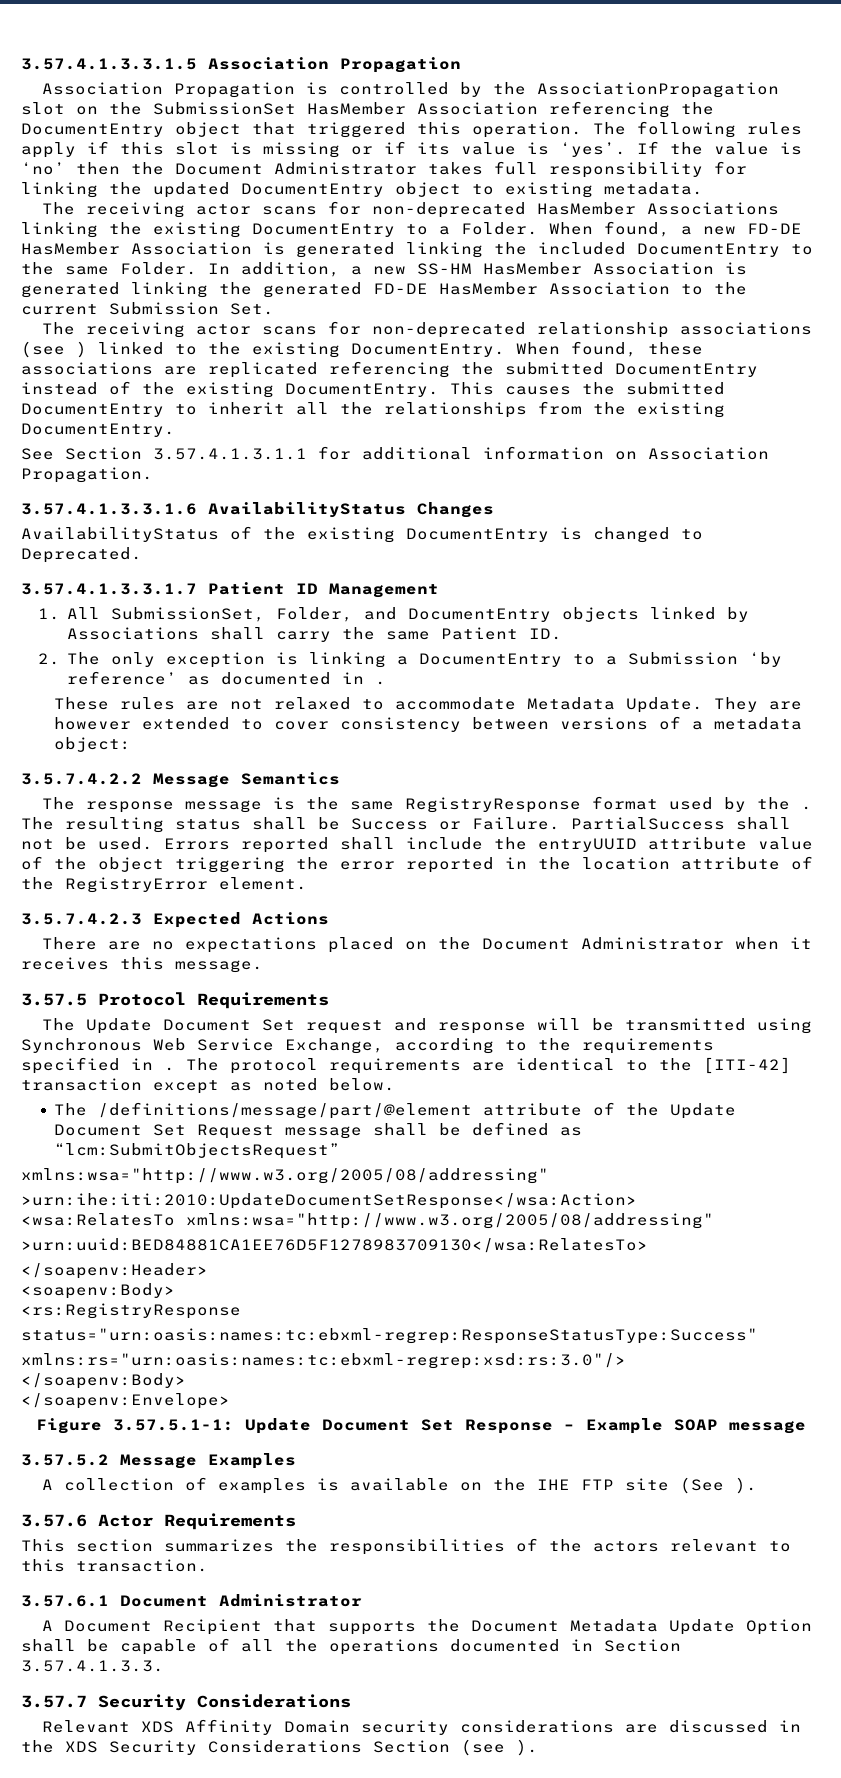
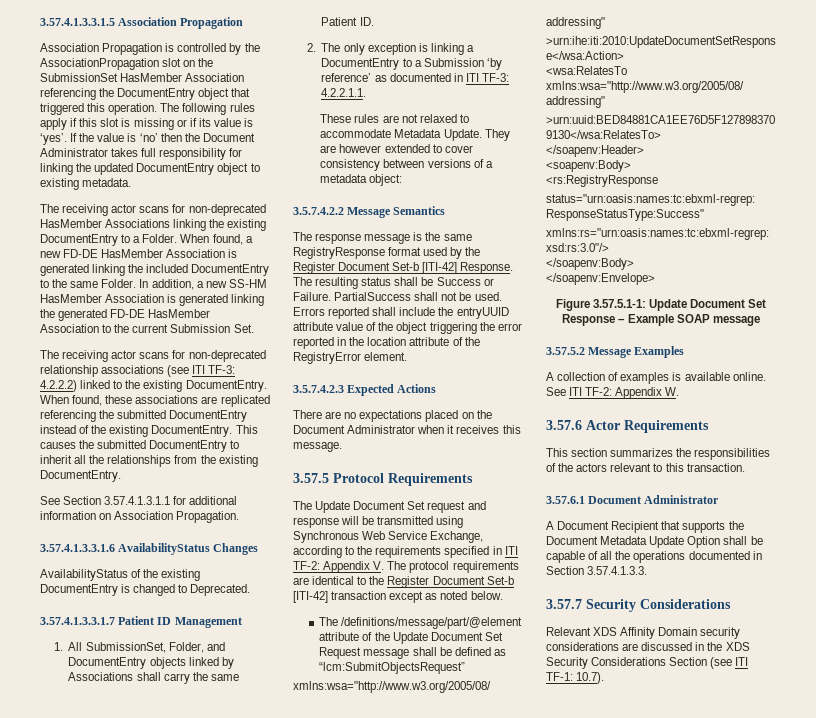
- The receiving actor scans for non-deprecated relationship associations (see ) linked to the existing DocumentEntry.
+ The receiving actor scans for non-deprecated relationship associations (see ITI TF-3: 4.2.2.2) linked to the existing DocumentEntry.
- 2. The only exception is linking a DocumentEntry to a Submission ‘by reference’ as documented in .
+ 2. The only exception is linking a DocumentEntry to a Submission ‘by reference’ as documented in ITI TF-3: 4.2.2.1.1.
- The response message is the same RegistryResponse format used by the .
+ The response message is the same RegistryResponse format used by the Register Document Set-b [ITI-42] Response.
- The Update Document Set request and response will be transmitted using Synchronous Web Service Exchange, according to the requirements specified in . The protocol requirements are identical to the [ITI-42] transaction except as noted below.
+ The Update Document Set request and response will be transmitted using Synchronous Web Service Exchange, according to the requirements specified in ITI TF-2: Appendix V. The protocol requirements are identical to the Register Document Set-b [ITI-42] transaction except as noted below.
- A collection of examples is available on the IHE FTP site (See ).
+ A collection of examples is available online. See ITI TF-2: Appendix W.
- Relevant XDS Affinity Domain security considerations are discussed in the XDS Security Considerations Section (see ).
+ Relevant XDS Affinity Domain security considerations are discussed in the XDS Security Considerations Section (see ITI TF-1: 10.7).

